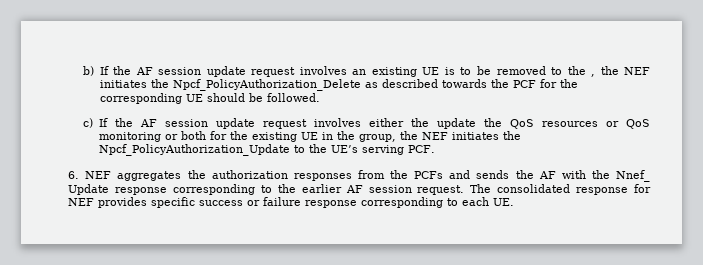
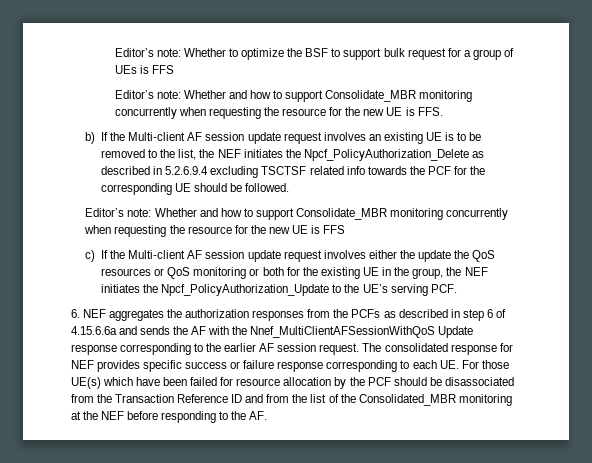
+ Editor’s note: Whether to optimize the BSF to support bulk request for a group of UEs is FFS
+ Editor’s note: Whether and how to support Consolidate_MBR monitoring concurrently when requesting the resource for the new UE is FFS.
- b) If the AF session update request involves an existing UE is to be removed to the , the NEF initiates the Npcf_PolicyAuthorization_Delete as described towards the PCF for the corresponding UE should be followed.
+ b) If the Multi-client AF session update request involves an existing UE is to be removed to the list, the NEF initiates the Npcf_PolicyAuthorization_Delete as described in 5.2.6.9.4 excluding TSCTSF related info towards the PCF for the corresponding UE should be followed.
+ Editor’s note: Whether and how to support Consolidate_MBR monitoring concurrently when requesting the resource for the new UE is FFS
- c) If the AF session update request involves either the update the QoS resources or QoS monitoring or both for the existing UE in the group, the NEF initiates the Npcf_PolicyAuthorization_Update to the UE’s serving PCF.
+ c) If the Multi-client AF session update request involves either the update the QoS resources or QoS monitoring or both for the existing UE in the group, the NEF initiates the Npcf_PolicyAuthorization_Update to the UE’s serving PCF.
- 6. NEF aggregates the authorization responses from the PCFs and sends the AF with the Nnef_ Update response corresponding to the earlier AF session request.
+ 6. NEF aggregates the authorization responses from the PCFs as described in step 6 of 4.15.6.6a and sends the AF with the Nnef_MultiClientAFSessionWithQoS Update response corresponding to the earlier AF session request.
- The consolidated response for NEF provides specific success or failure response corresponding to each UE.
+ The consolidated response for NEF provides specific success or failure response corresponding to each UE. For those UE(s) which have been failed for resource allocation by the PCF should be disassociated from the Transaction Reference ID and from the list of the Consolidated_MBR monitoring at the NEF before responding to the AF.

